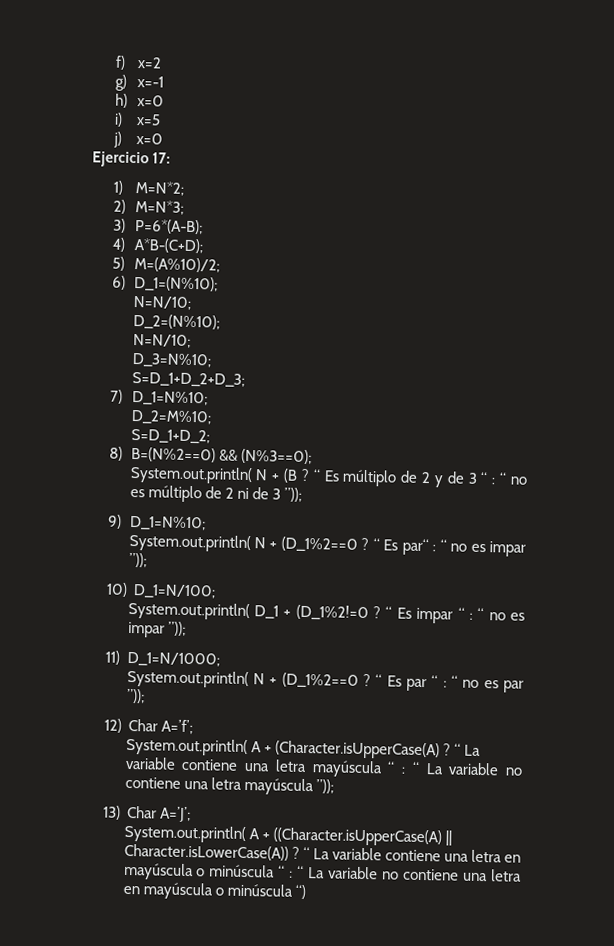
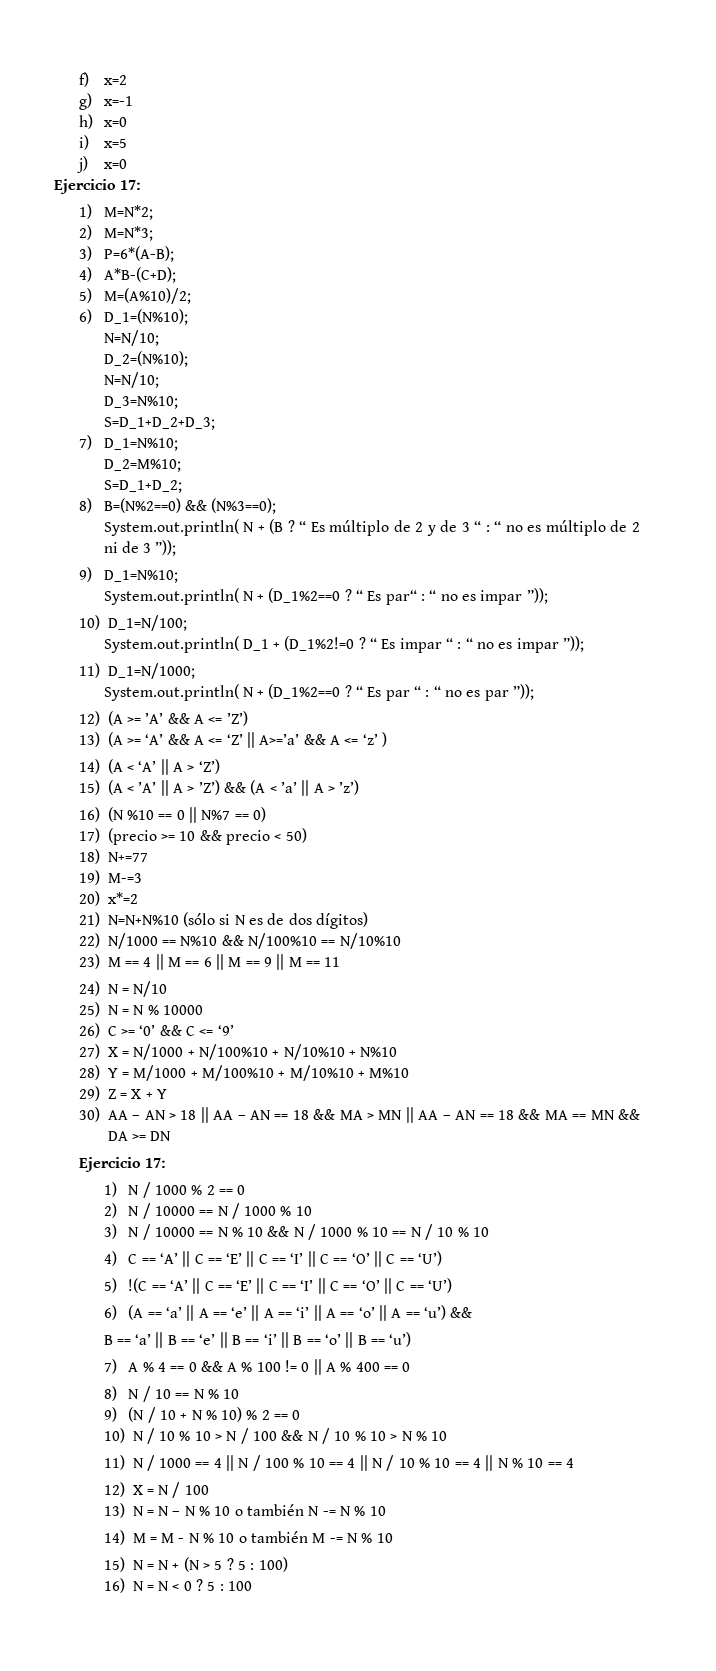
- 12) Char A=’f’;
- System.out.println( A + (Character.isUpperCase(A) ? “ La variable contiene una letra mayúscula “ : “ La variable no contiene una letra mayúscula ”));
- 13) Char A=’J’;
- System.out.println( A + ((Character.isUpperCase(A) || Character.isLowerCase(A)) ? “ La variable contiene una letra en mayúscula o minúscula “ : “ La variable no contiene una letra en mayúscula o minúscula “)
+ 12) (A >= ’A’ && A <= ’Z’)
+ 13) (A >= ‘A’ && A <= ‘Z’ || A>=’a’ && A <= ‘z’ )
+ 14) (A < ‘A’ || A > ‘Z’)
+ 15) (A < ’A’ || A > ’Z’) && (A < ’a’ || A > ’z’)
+ 16) (N %10 == 0 || N%7 == 0)
+ 17) (precio >= 10 && precio < 50)
+ 18) N+=77
+ 19) M-=3
+ 20) x*=2
+ 21) N=N+N%10 (sólo si N es de dos dígitos)
+ 22) N/1000 == N%10 && N/100%10 == N/10%10
+ 23) M == 4 || M == 6 || M == 9 || M == 11
+ 24) N = N/10
+ 25) N = N % 10000
+ 26) C >= ‘0’ && C <= ‘9’
+ 27) X = N/1000 + N/100%10 + N/10%10 + N%10
+ 28) Y = M/1000 + M/100%10 + M/10%10 + M%10
+ 29) Z = X + Y
+ 30) AA – AN > 18 || AA – AN == 18 && MA > MN || AA – AN == 18 && MA == MN && DA >= DN
+ Ejercicio 17:
+ 1) N / 1000 % 2 == 0
+ 2) N / 10000 == N / 1000 % 10
+ 3) N / 10000 == N % 10 && N / 1000 % 10 == N / 10 % 10
+ 4) C == ‘A’ || C == ‘E’ || C == ‘I’ || C == ‘O’ || C == ‘U’)
+ 5) !(C == ‘A’ || C == ‘E’ || C == ‘I’ || C == ‘O’ || C == ‘U’)
+ 6) (A == ‘a’ || A == ‘e’ || A == ‘i’ || A == ‘o’ || A == ‘u’) &&
+ B == ‘a’ || B == ‘e’ || B == ‘i’ || B == ‘o’ || B == ‘u’)
+ 7) A % 4 == 0 && A % 100 != 0 || A % 400 == 0
+ 8) N / 10 == N % 10
+ 9) (N / 10 + N % 10) % 2 == 0
+ 10) N / 10 % 10 > N / 100 && N / 10 % 10 > N % 10
+ 11) N / 1000 == 4 || N / 100 % 10 == 4 || N / 10 % 10 == 4 || N % 10 == 4
+ 12) X = N / 100
+ 13) N = N – N % 10 o también N -= N % 10
+ 14) M = M - N % 10 o también M -= N % 10
+ 15) N = N + (N > 5 ? 5 : 100)
+ 16) N = N < 0 ? 5 : 100

